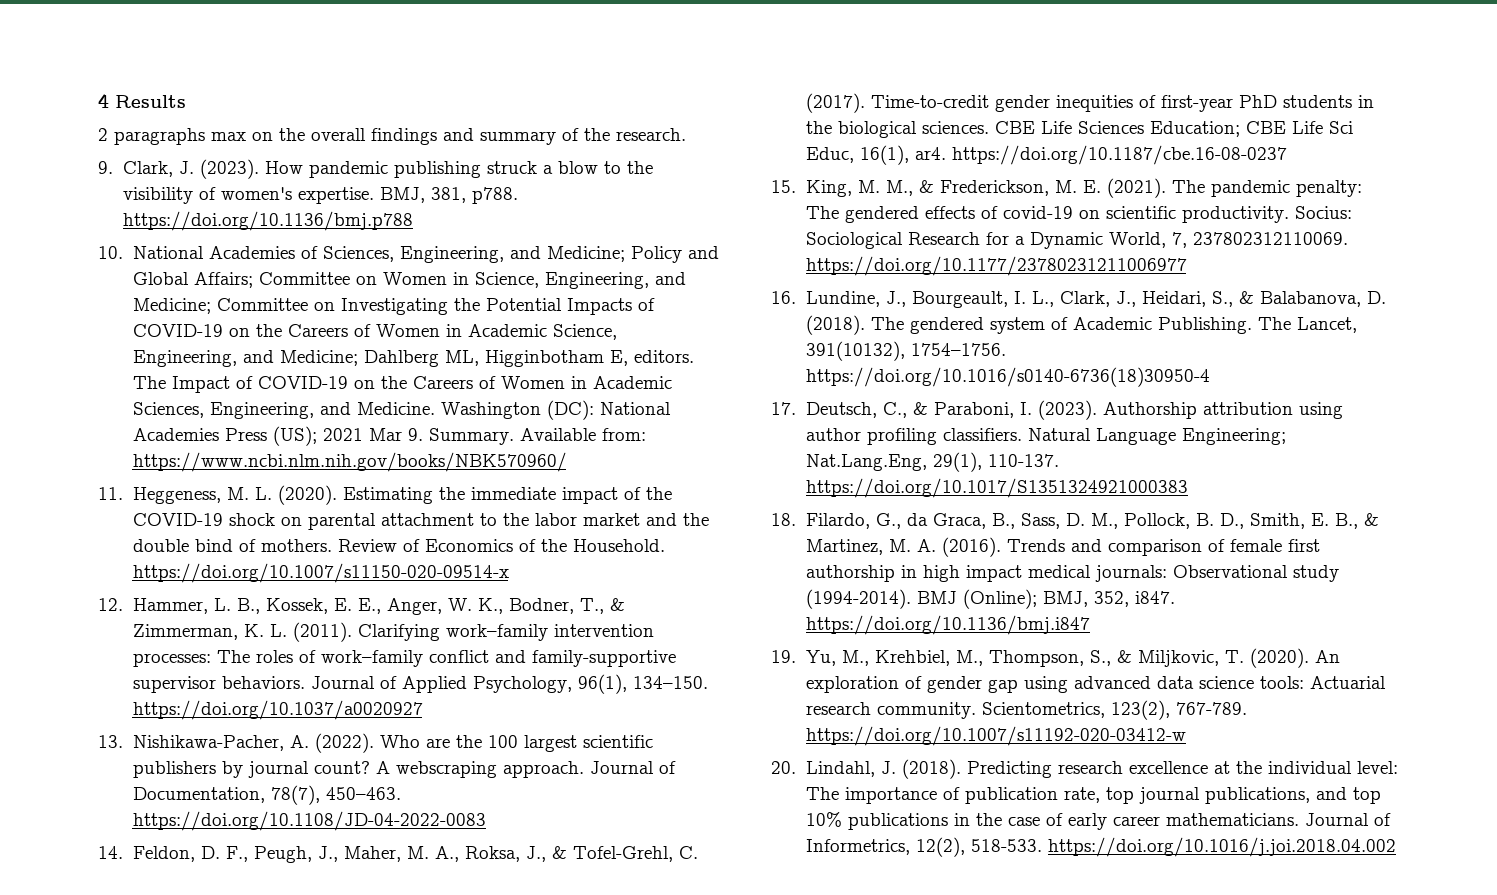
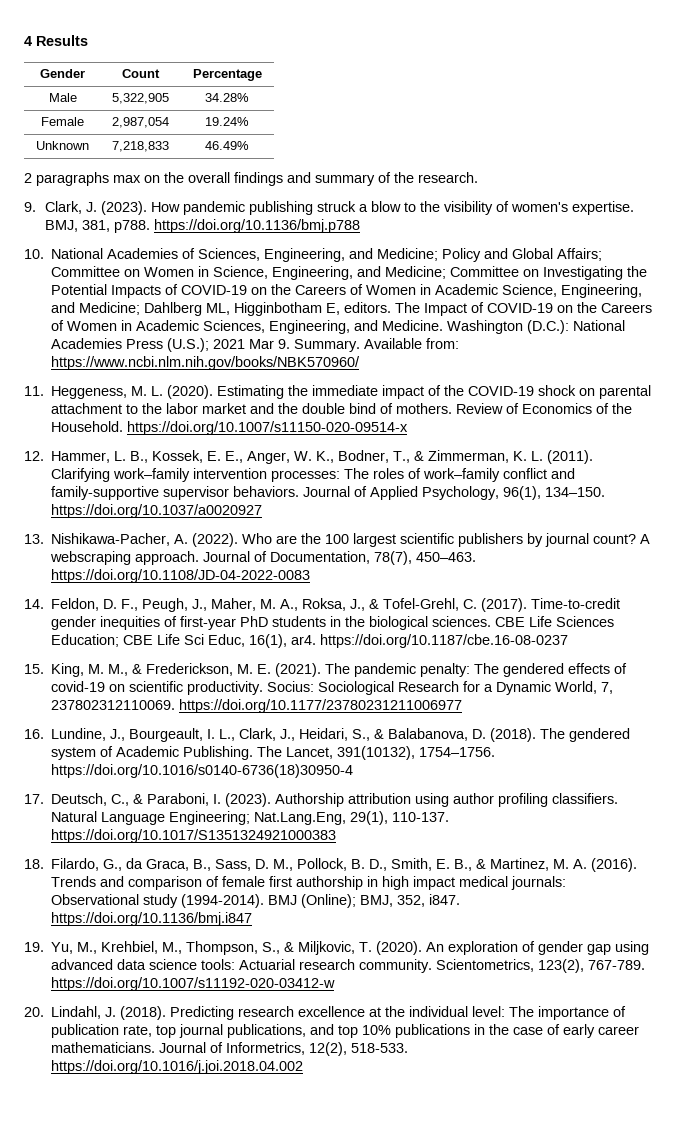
+ Gender | Count | Percentage
+ Male | 5,322,905 | 34.28%
+ Female | 2,987,054 | 19.24%
+ Unknown | 7,218,833 | 46.49%
- Washington (DC): National Academies Press (US); 2021 Mar 9. Summary.
+ Washington (D.C.): National Academies Press (U.S.); 2021 Mar 9. Summary.

